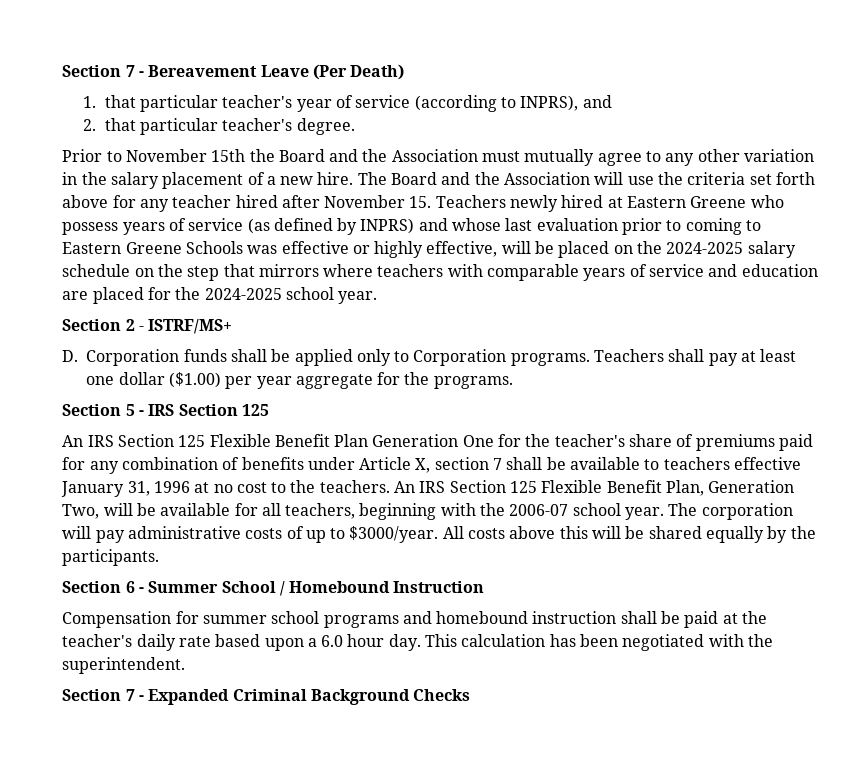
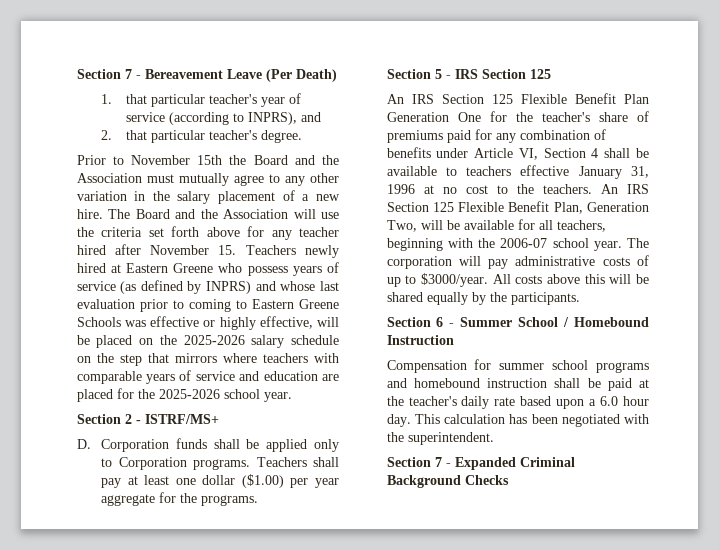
- The Board and the Association will use the criteria set forth above for any teacher hired after November 15. Teachers newly hired at Eastern Greene who possess years of service (as defined by INPRS) and whose last evaluation prior to coming to Eastern Greene Schools was effective or highly effective, will be placed on the 2024-2025 salary schedule on the step that mirrors where teachers with comparable years of service and education are placed for the 2024-2025 school year.
+ The Board and the Association will use the criteria set forth above for any teacher hired after November 15. Teachers newly hired at Eastern Greene who possess years of service (as defined by INPRS) and whose last evaluation prior to coming to Eastern Greene Schools was effective or highly effective, will be placed on the 2025-2026 salary schedule on the step that mirrors where teachers with comparable years of service and education are placed for the 2025-2026 school year.
- An IRS Section 125 Flexible Benefit Plan Generation One for the teacher's share of premiums paid for any combination of benefits under Article X, section 7 shall be available to teachers effective January 31, 1996 at no cost to the teachers.
+ An IRS Section 125 Flexible Benefit Plan Generation One for the teacher's share of premiums paid for any combination of benefits under Article VI, Section 4 shall be available to teachers effective January 31, 1996 at no cost to the teachers.

